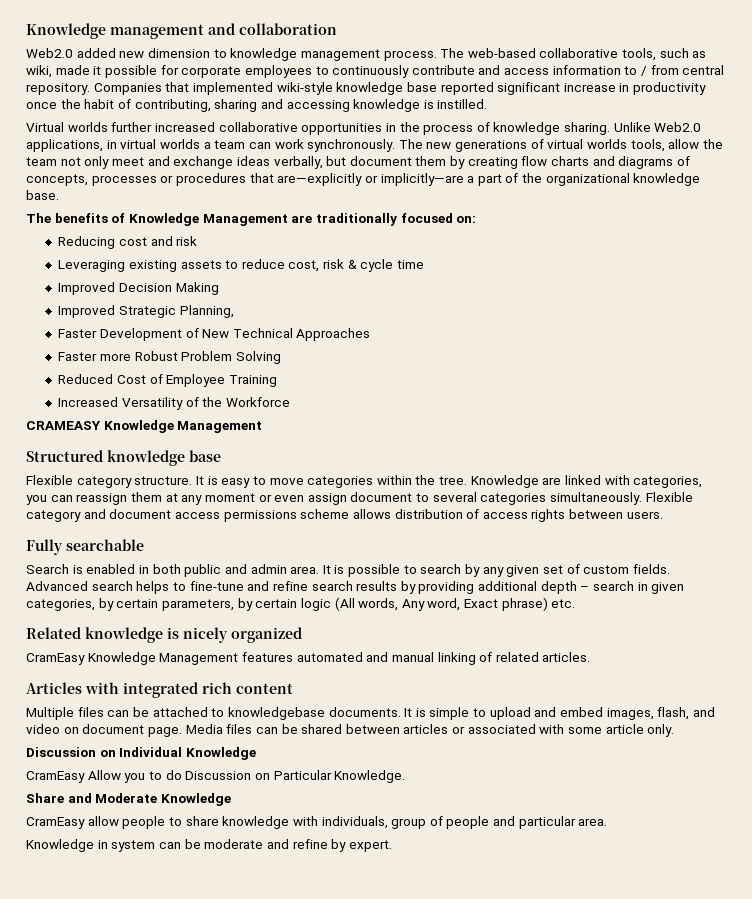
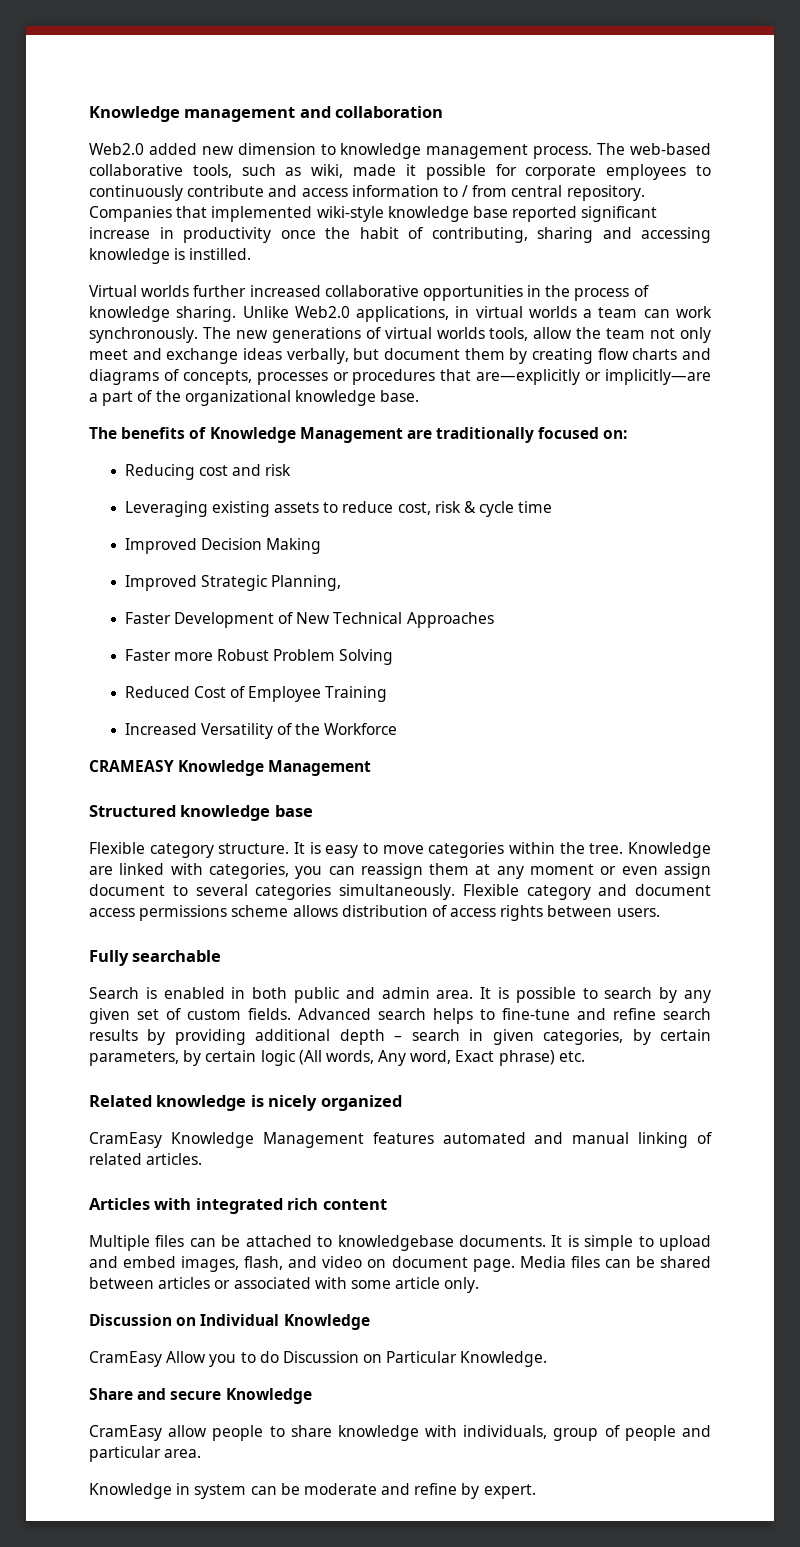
- Share and Moderate Knowledge
+ Share and secure Knowledge

